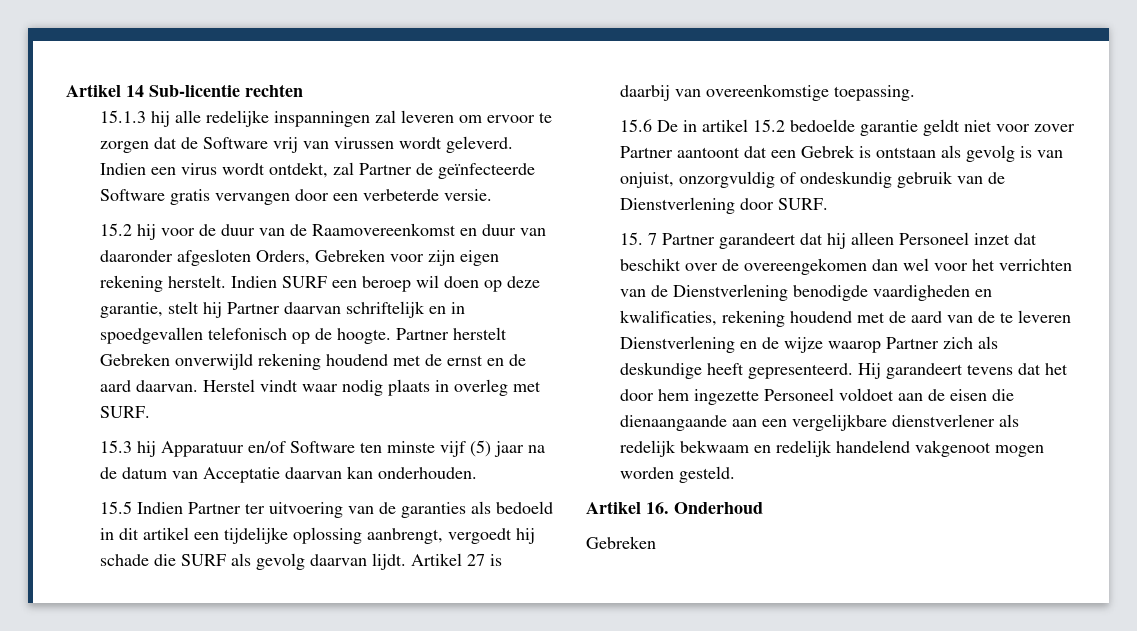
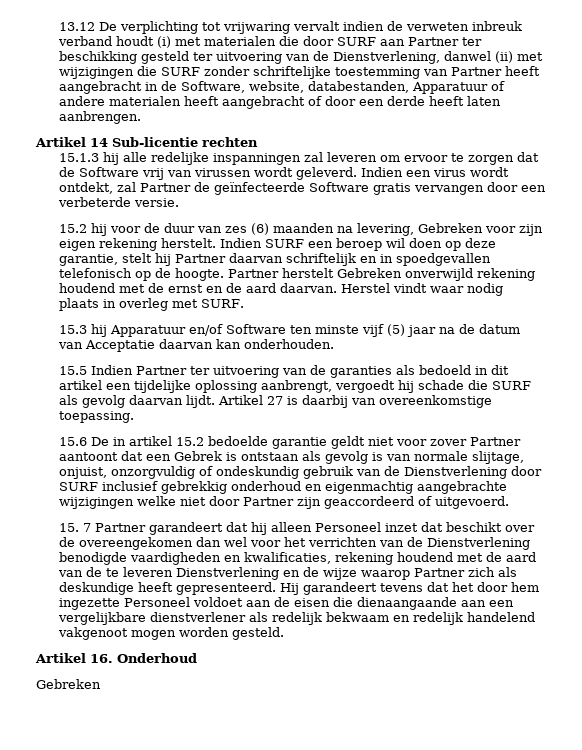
+ 13.12 De verplichting tot vrijwaring vervalt indien de verweten inbreuk verband houdt (i) met materialen die door SURF aan Partner ter beschikking gesteld ter uitvoering van de Dienstverlening, danwel (ii) met wijzigingen die SURF zonder schriftelijke toestemming van Partner heeft aangebracht in de Software, website, databestanden, Apparatuur of andere materialen heeft aangebracht of door een derde heeft laten aanbrengen.
- 15.2 hij voor de duur van de Raamovereenkomst en duur van daaronder afgesloten Orders, Gebreken voor zijn eigen rekening herstelt.
+ 15.2 hij voor de duur van zes (6) maanden na levering, Gebreken voor zijn eigen rekening herstelt.
- 15.6 De in artikel 15.2 bedoelde garantie geldt niet voor zover Partner aantoont dat een Gebrek is ontstaan als gevolg is van onjuist, onzorgvuldig of ondeskundig gebruik van de Dienstverlening door SURF.
+ 15.6 De in artikel 15.2 bedoelde garantie geldt niet voor zover Partner aantoont dat een Gebrek is ontstaan als gevolg is van normale slijtage, onjuist, onzorgvuldig of ondeskundig gebruik van de Dienstverlening door SURF inclusief gebrekkig onderhoud en eigenmachtig aangebrachte wijzigingen welke niet door Partner zijn geaccordeerd of uitgevoerd.

